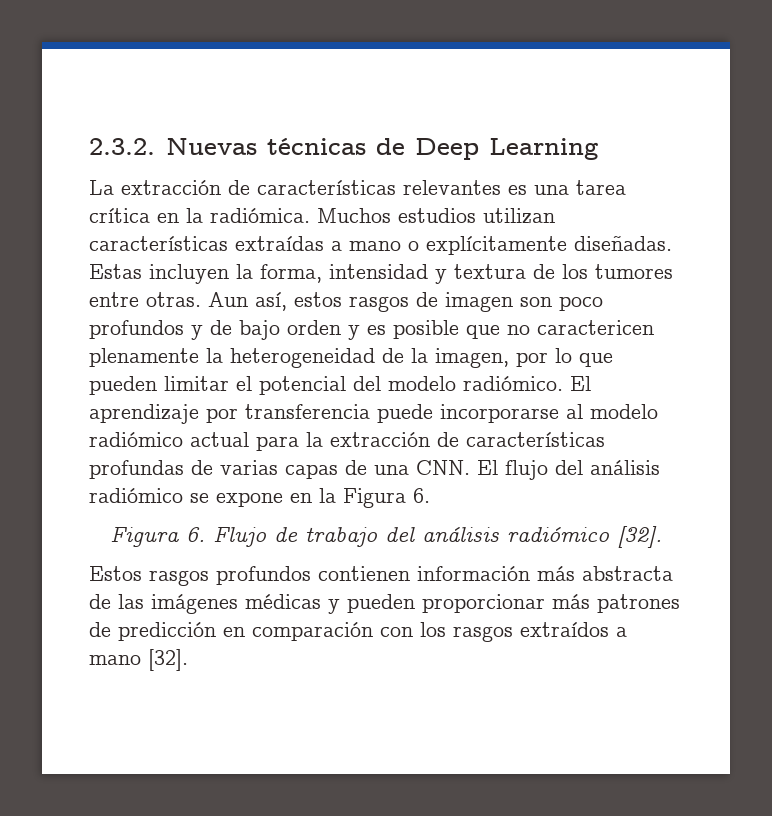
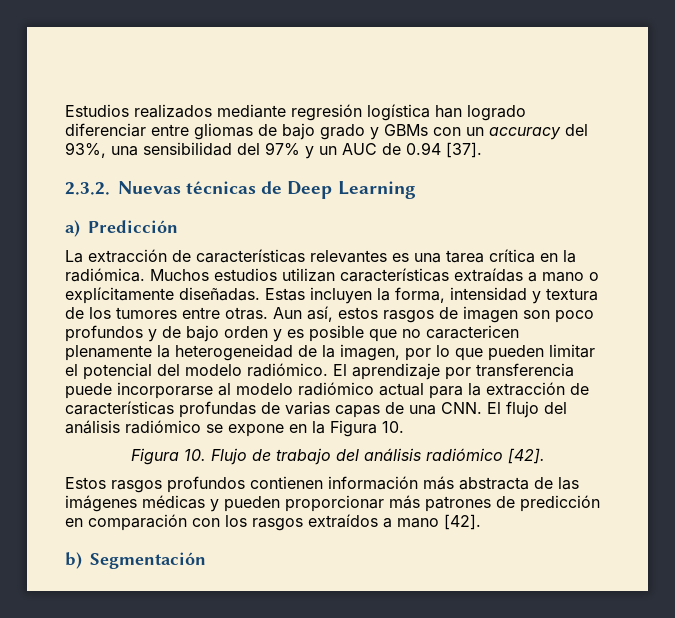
+ Estudios realizados mediante regresión logística han logrado diferenciar entre gliomas de bajo grado y GBMs con un accuracy del 93%, una sensibilidad del 97% y un AUC de 0.94 [37].
+ a) Predicción
- El aprendizaje por transferencia puede incorporarse al modelo radiómico actual para la extracción de características profundas de varias capas de una CNN. El flujo del análisis radiómico se expone en la Figura 6.
- Figura 6. Flujo de trabajo del análisis radiómico [32].
+ El aprendizaje por transferencia puede incorporarse al modelo radiómico actual para la extracción de características profundas de varias capas de una CNN. El flujo del análisis radiómico se expone en la Figura 10.
+ Figura 10. Flujo de trabajo del análisis radiómico [42].
- Estos rasgos profundos contienen información más abstracta de las imágenes médicas y pueden proporcionar más patrones de predicción en comparación con los rasgos extraídos a mano [32].
+ Estos rasgos profundos contienen información más abstracta de las imágenes médicas y pueden proporcionar más patrones de predicción en comparación con los rasgos extraídos a mano [42].
+ b) Segmentación

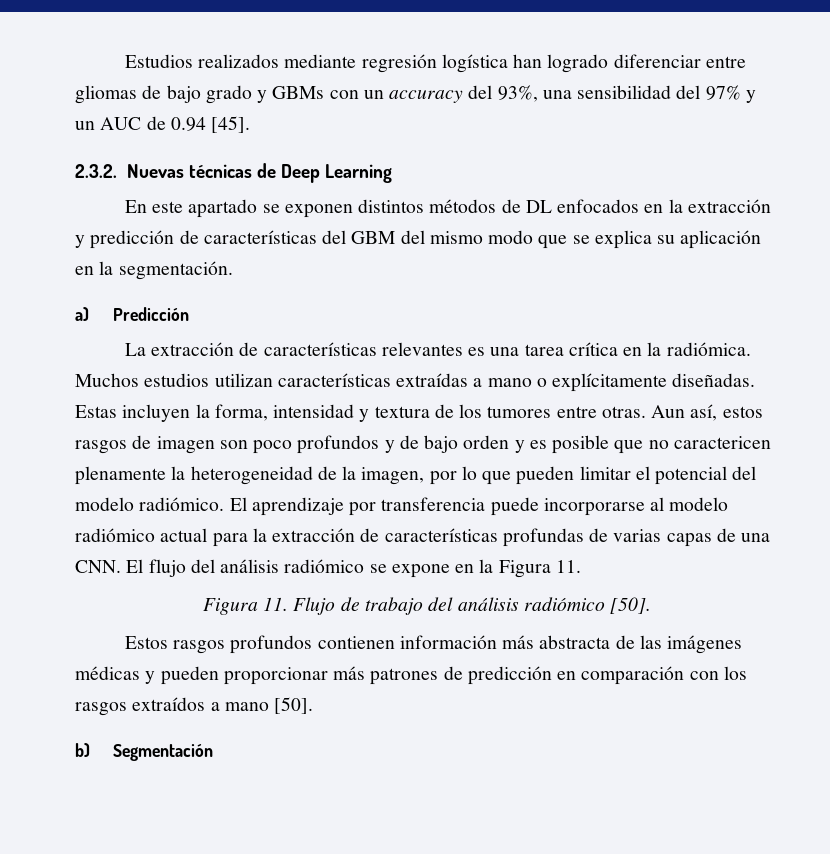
- Estudios realizados mediante regresión logística han logrado diferenciar entre gliomas de bajo grado y GBMs con un accuracy del 93%, una sensibilidad del 97% y un AUC de 0.94 [37].
+ Estudios realizados mediante regresión logística han logrado diferenciar entre gliomas de bajo grado y GBMs con un accuracy del 93%, una sensibilidad del 97% y un AUC de 0.94 [45].
+ En este apartado se exponen distintos métodos de DL enfocados en la extracción y predicción de características del GBM del mismo modo que se explica su aplicación en la segmentación.
- El aprendizaje por transferencia puede incorporarse al modelo radiómico actual para la extracción de características profundas de varias capas de una CNN. El flujo del análisis radiómico se expone en la Figura 10.
- Figura 10. Flujo de trabajo del análisis radiómico [42].
+ El aprendizaje por transferencia puede incorporarse al modelo radiómico actual para la extracción de características profundas de varias capas de una CNN. El flujo del análisis radiómico se expone en la Figura 11.
+ Figura 11. Flujo de trabajo del análisis radiómico [50].
- Estos rasgos profundos contienen información más abstracta de las imágenes médicas y pueden proporcionar más patrones de predicción en comparación con los rasgos extraídos a mano [42].
+ Estos rasgos profundos contienen información más abstracta de las imágenes médicas y pueden proporcionar más patrones de predicción en comparación con los rasgos extraídos a mano [50].

